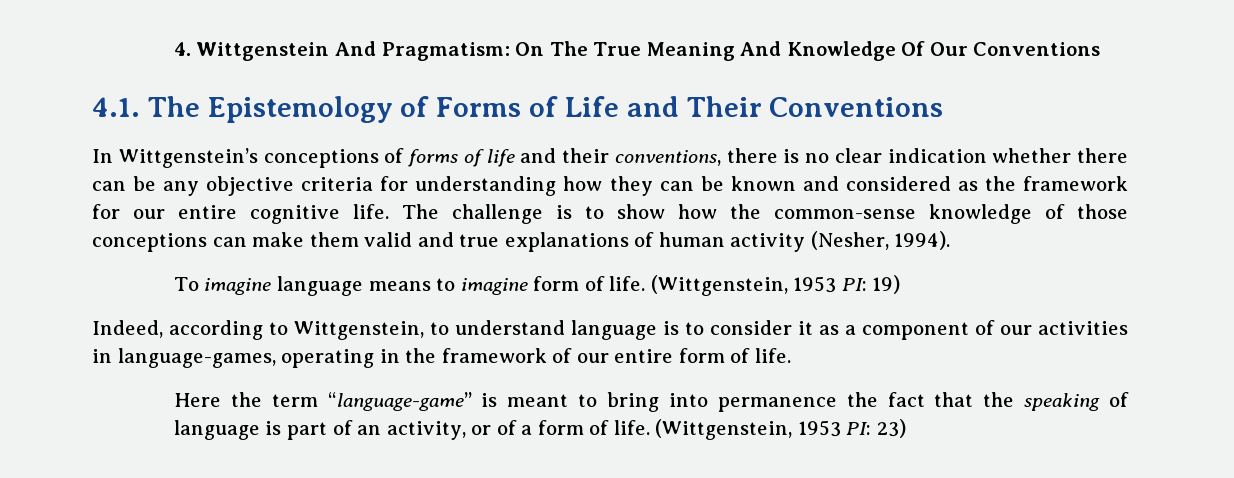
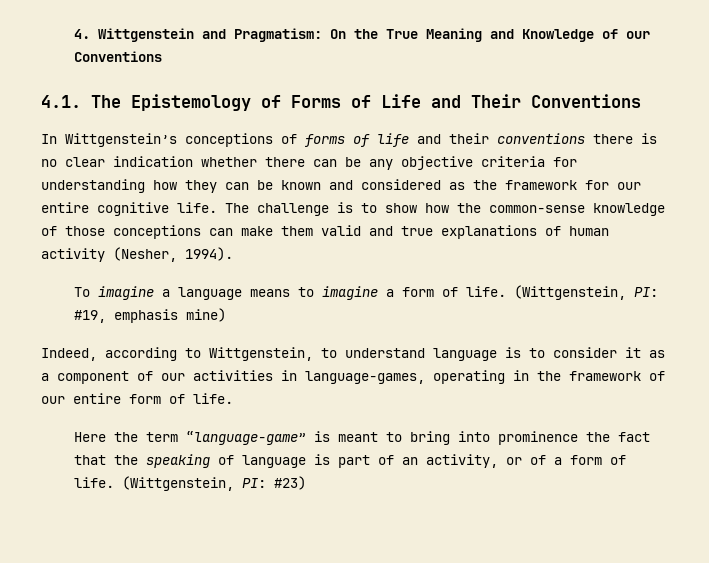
- 4. Wittgenstein And Pragmatism: On The True Meaning And Knowledge Of Our Conventions
+ 4. Wittgenstein and Pragmatism: On the True Meaning and Knowledge of our Conventions
- In Wittgenstein’s conceptions of forms of life and their conventions, there is no clear indication whether there can be any objective criteria for understanding how they can be known and considered as the framework for our entire cognitive life.
+ In Wittgenstein’s conceptions of forms of life and their conventions there is no clear indication whether there can be any objective criteria for understanding how they can be known and considered as the framework for our entire cognitive life.
- To imagine language means to imagine form of life. (Wittgenstein, 1953 PI: 19)
+ To imagine a language means to imagine a form of life. (Wittgenstein, PI: #19, emphasis mine)
- Here the term “language-game” is meant to bring into permanence the fact that the speaking of language is part of an activity, or of a form of life.
+ Here the term “language-game” is meant to bring into prominence the fact that the speaking of language is part of an activity, or of a form of life.
- (Wittgenstein, 1953 PI: 23)
+ (Wittgenstein, PI: #23)

